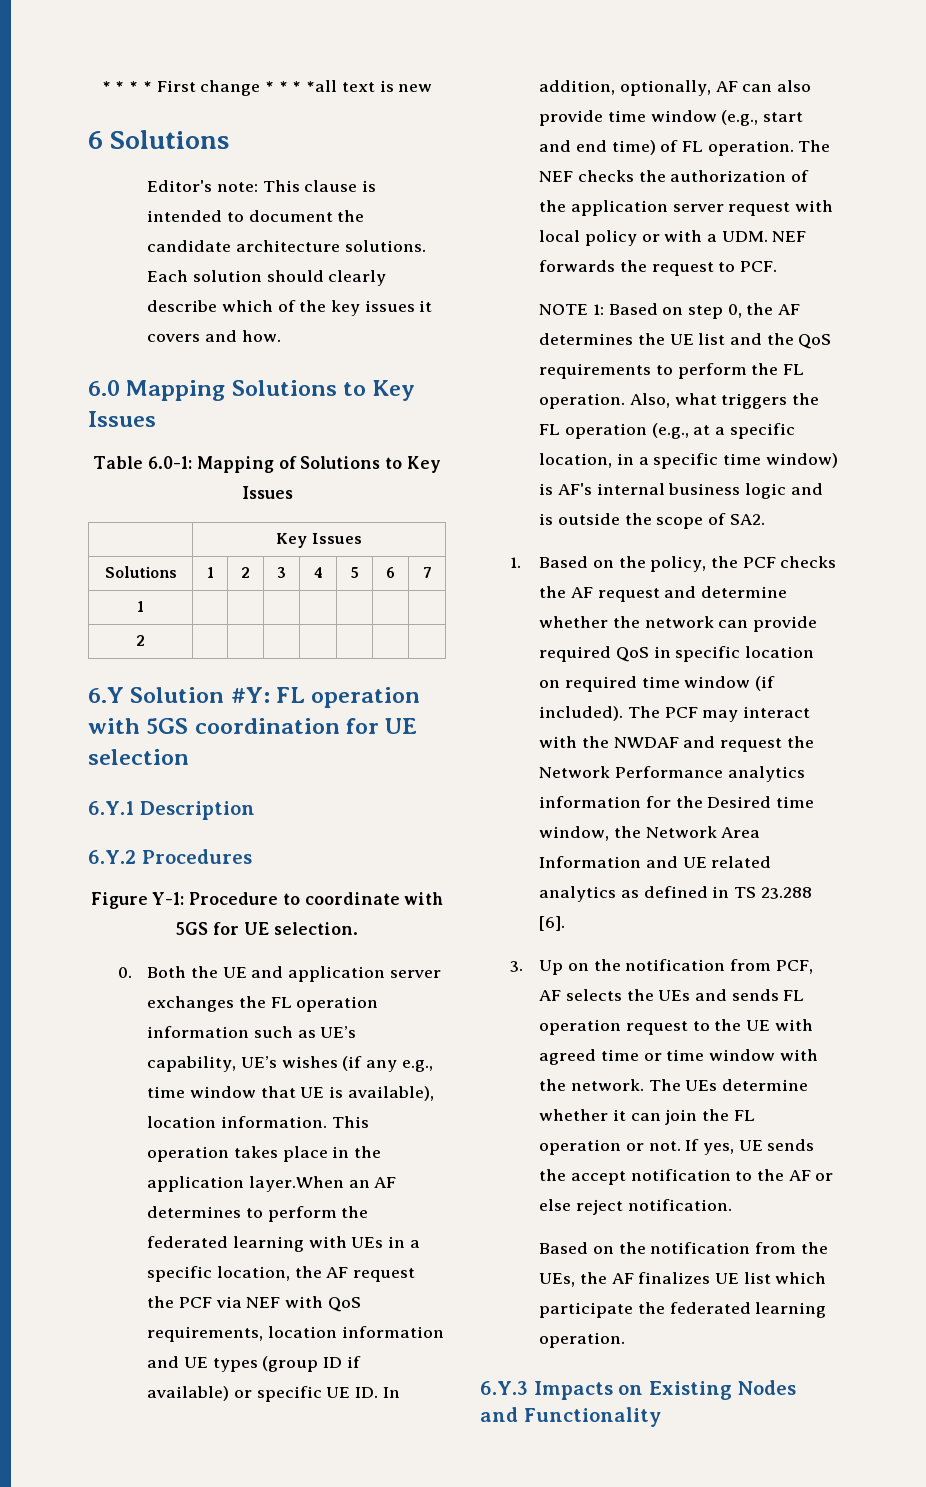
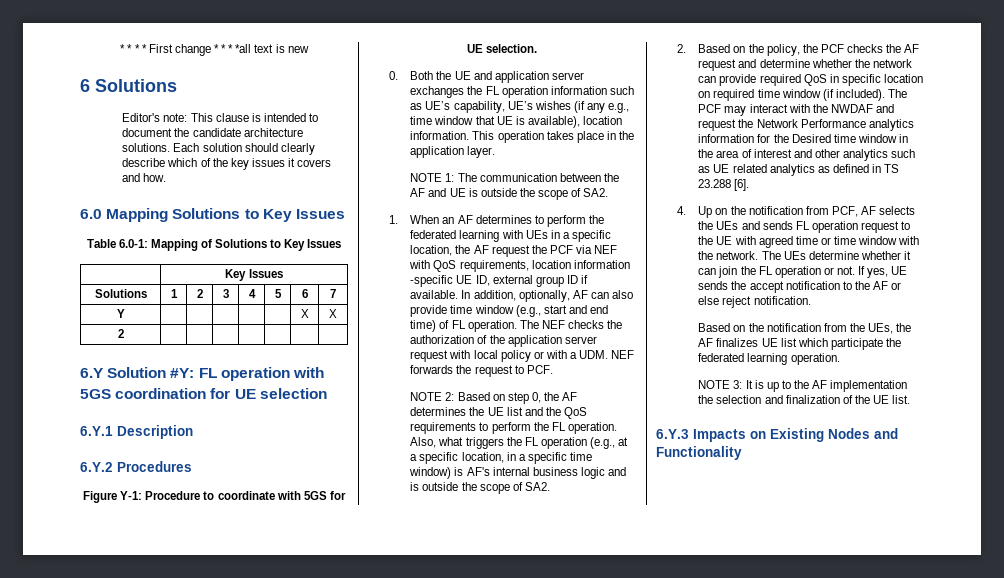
- 1 | | | | | | |
+ Y | | | | | | X | X
- This operation takes place in the application layer.When an AF determines to perform the federated learning with UEs in a specific location, the AF request the PCF via NEF with QoS requirements, location information and UE types (group ID if available) or specific UE ID. In addition, optionally, AF can also provide time window (e.g., start and end time) of FL operation.
+ This operation takes place in the application layer.
+ NOTE 1: The communication between the AF and UE is outside the scope of SA2.
+ 1. When an AF determines to perform the federated learning with UEs in a specific location, the AF request the PCF via NEF with QoS requirements, location information -specific UE ID, external group ID if available. In addition, optionally, AF can also provide time window (e.g., start and end time) of FL operation.
- NOTE 1: Based on step 0, the AF determines the UE list and the QoS requirements to perform the FL operation.
+ NOTE 2: Based on step 0, the AF determines the UE list and the QoS requirements to perform the FL operation.
- 1. Based on the policy, the PCF checks the AF request and determine whether the network can provide required QoS in specific location on required time window (if included).
+ 2. Based on the policy, the PCF checks the AF request and determine whether the network can provide required QoS in specific location on required time window (if included).
- The PCF may interact with the NWDAF and request the Network Performance analytics information for the Desired time window, the Network Area Information and UE related analytics as defined in TS 23.288 [6].
+ The PCF may interact with the NWDAF and request the Network Performance analytics information for the Desired time window in the area of interest and other analytics such as UE related analytics as defined in TS 23.288 [6].
- 3. Up on the notification from PCF, AF selects the UEs and sends FL operation request to the UE with agreed time or time window with the network.
+ 4. Up on the notification from PCF, AF selects the UEs and sends FL operation request to the UE with agreed time or time window with the network.
+ NOTE 3: It is up to the AF implementation the selection and finalization of the UE list.

